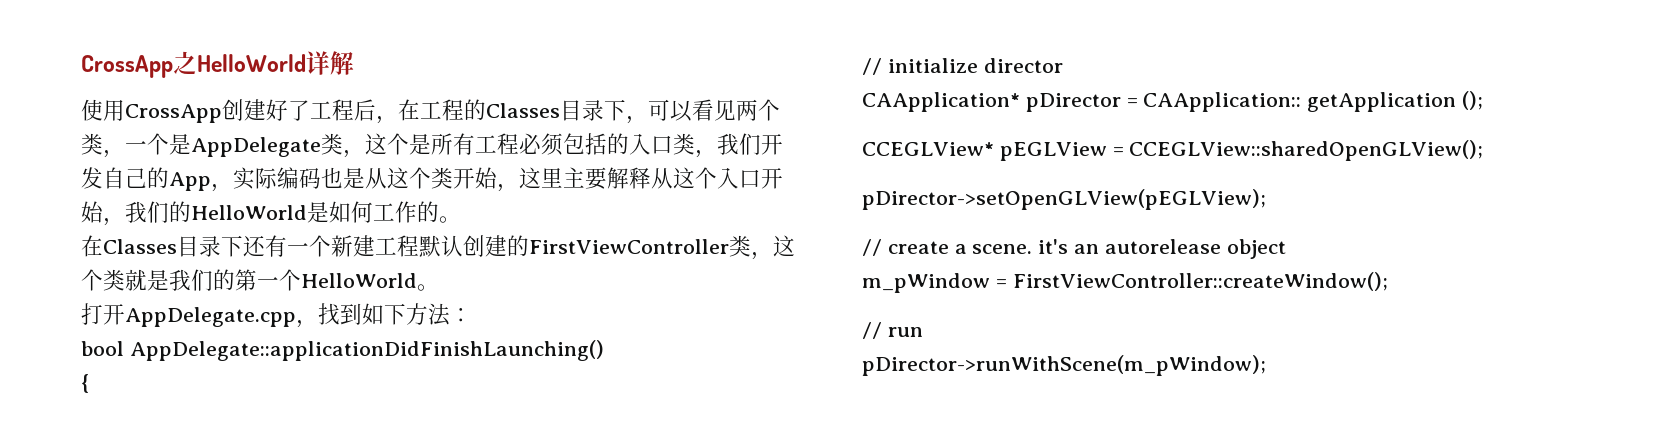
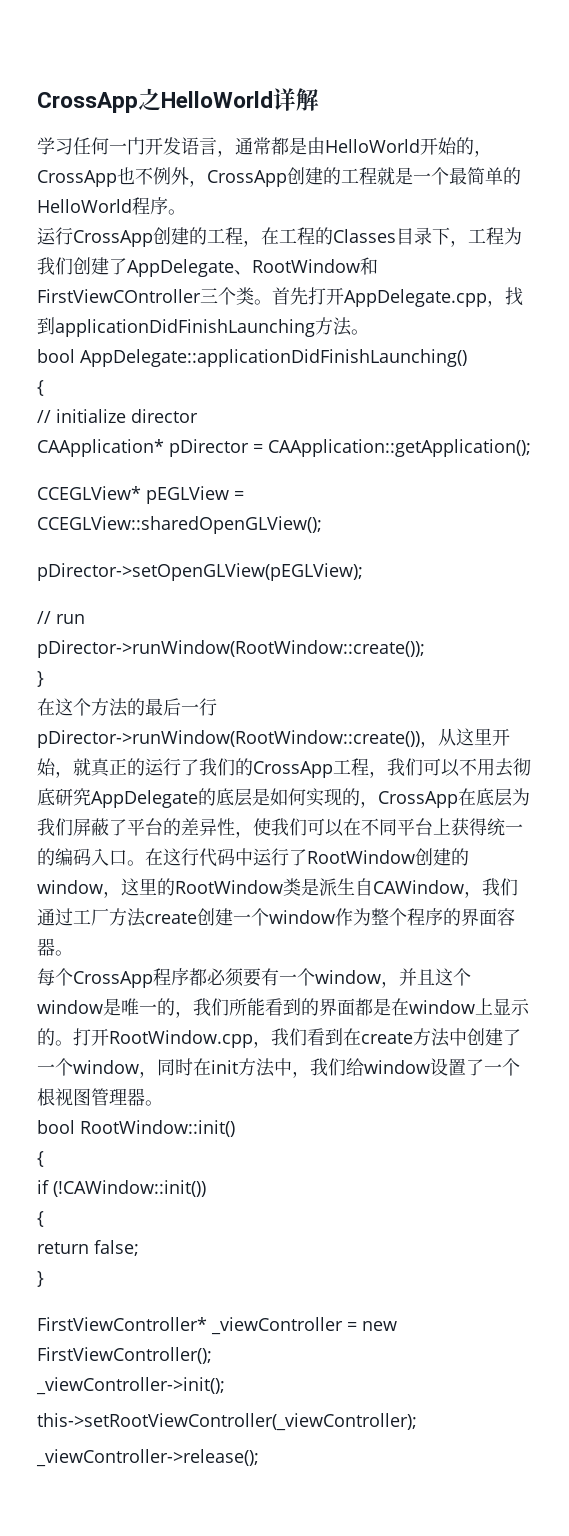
- 使用CrossApp创建好了工程后，在工程的Classes目录下，可以看见两个类，一个是AppDelegate类，这个是所有工程必须包括的入口类，我们开发自己的App，实际编码也是从这个类开始，这里主要解释从这个入口开始，我们的HelloWorld是如何工作的。
- 在Classes目录下还有一个新建工程默认创建的FirstViewController类，这个类就是我们的第一个HelloWorld。
- 打开AppDelegate.cpp，找到如下方法：
+ 学习任何一门开发语言，通常都是由HelloWorld开始的，CrossApp也不例外，CrossApp创建的工程就是一个最简单的HelloWorld程序。
+ 运行CrossApp创建的工程，在工程的Classes目录下，工程为我们创建了AppDelegate、RootWindow和FirstViewCOntroller三个类。首先打开AppDelegate.cpp，找到applicationDidFinishLaunching方法。
- CAApplication* pDirector = CAApplication:: getApplication ();
+ CAApplication* pDirector = CAApplication::getApplication();
- // create a scene. it's an autorelease object
- m_pWindow = FirstViewController::createWindow();
  // run
- pDirector->runWithScene(m_pWindow);
+ pDirector->runWindow(RootWindow::create());
+ }
+ 在这个方法的最后一行pDirector->runWindow(RootWindow::create())，从这里开始，就真正的运行了我们的CrossApp工程，我们可以不用去彻底研究AppDelegate的底层是如何实现的，CrossApp在底层为我们屏蔽了平台的差异性，使我们可以在不同平台上获得统一的编码入口。在这行代码中运行了RootWindow创建的window，这里的RootWindow类是派生自CAWindow，我们通过工厂方法create创建一个window作为整个程序的界面容器。
+ 每个CrossApp程序都必须要有一个window，并且这个window是唯一的，我们所能看到的界面都是在window上显示的。打开RootWindow.cpp，我们看到在create方法中创建了一个window，同时在init方法中，我们给window设置了一个根视图管理器。
+ bool RootWindow::init()
+ {
+ if (!CAWindow::init())
+ {
+ return false;
+ }
+ FirstViewController* _viewController = new FirstViewController();
+ _viewController->init();
+ this->setRootViewController(_viewController);
+ _viewController->release();

